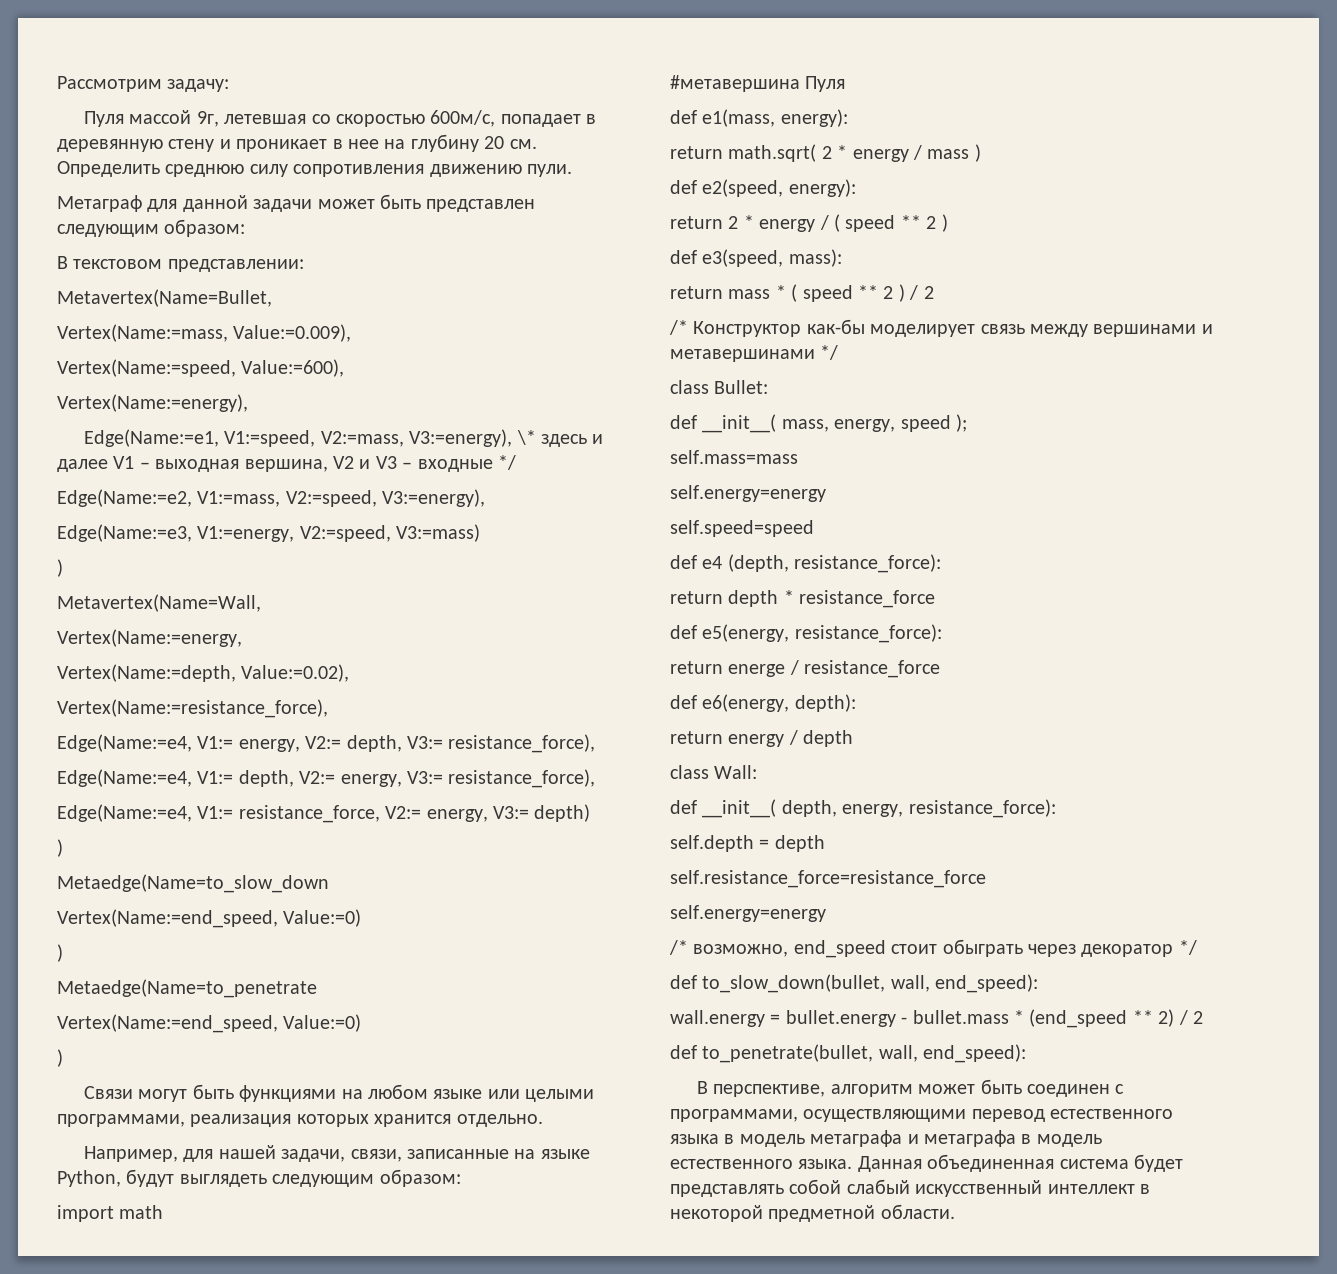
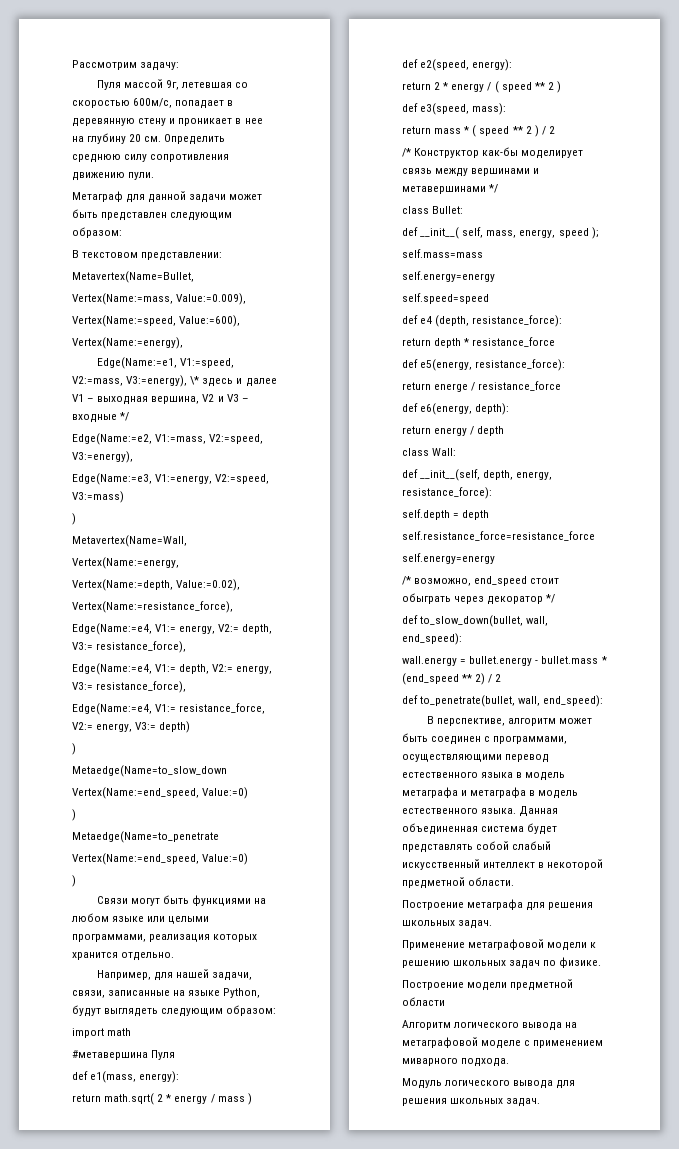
- def __init__( mass, energy, speed );
+ def __init__( self, mass, energy, speed );
- def __init__( depth, energy, resistance_force):
+ def __init__(self, depth, energy, resistance_force):
+ Построение метаграфа для решения школьных задач.
+ Применение метаграфовой модели к решению школьных задач по физике.
+ Построение модели предметной области
+ Алгоритм логического вывода на метаграфовой моделе с применением миварного подхода.
+ Модуль логического вывода для решения школьных задач.

